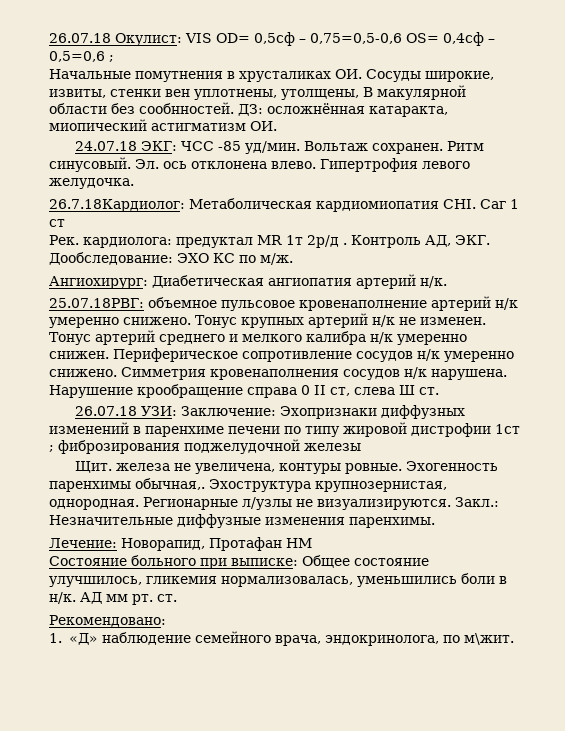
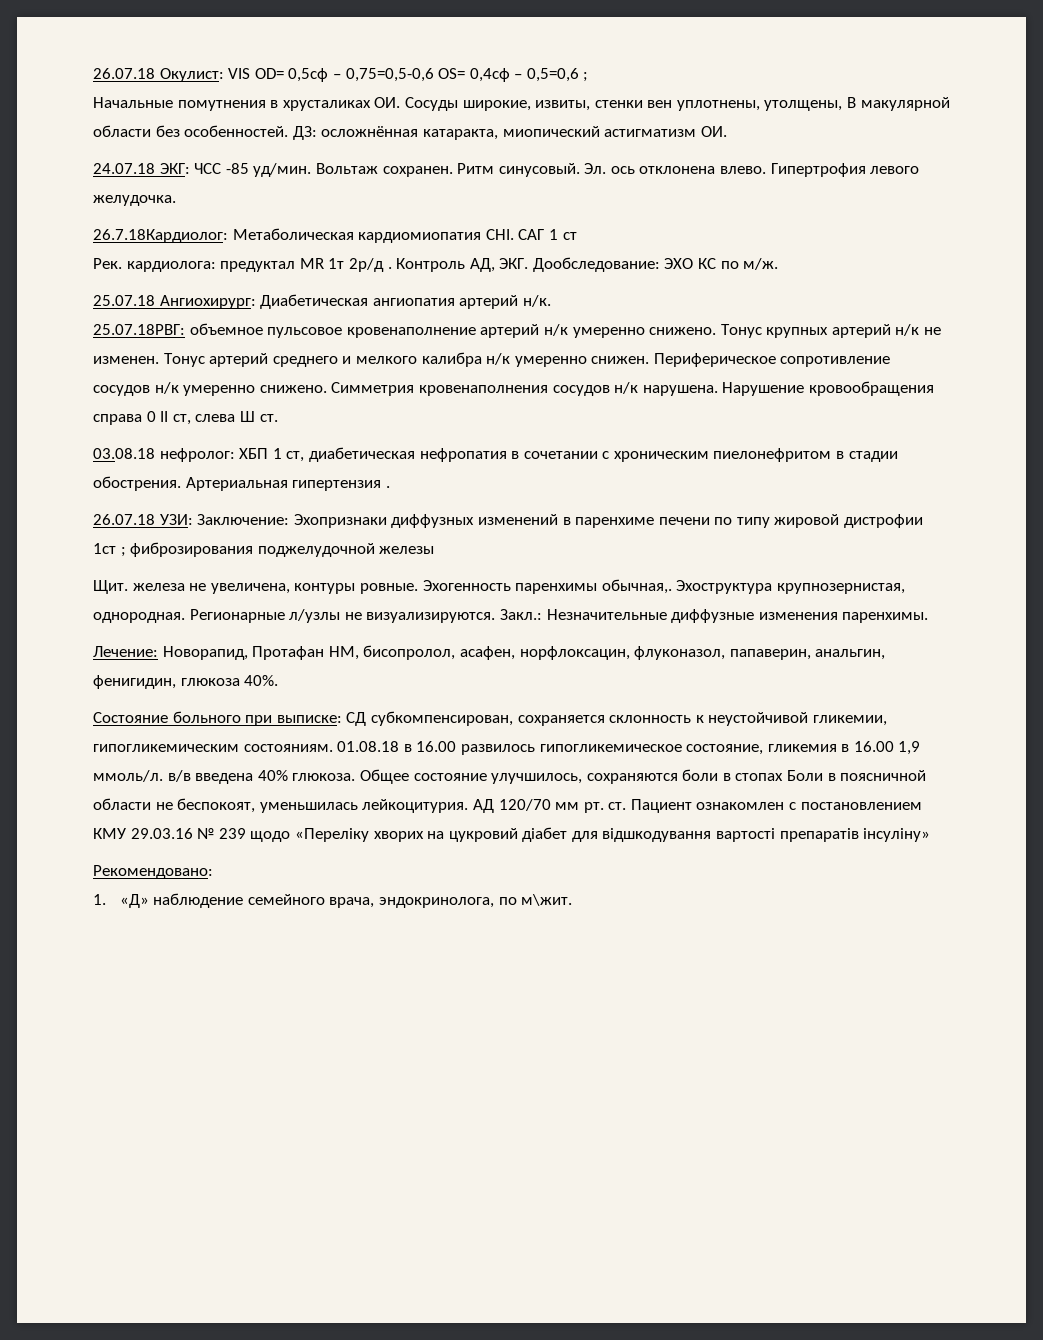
- Начальные помутнения в хрусталиках ОИ. Сосуды широкие, извиты, стенки вен уплотнены, утолщены, В макулярной области без сообнностей.
+ Начальные помутнения в хрусталиках ОИ. Сосуды широкие, извиты, стенки вен уплотнены, утолщены, В макулярной области без особенностей.
- 26.7.18Кардиолог: Метаболическая кардиомиопатия СНI. Саг 1 ст
+ 26.7.18Кардиолог: Метаболическая кардиомиопатия СНI. САГ 1 ст
- Ангиохирург: Диабетическая ангиопатия артерий н/к.
+ 25.07.18 Ангиохирург: Диабетическая ангиопатия артерий н/к.
- Нарушение крообращение справа 0 II ст, слева Ш ст.
+ Нарушение кровообращения справа 0 II ст, слева Ш ст.
+ 03.08.18 нефролог: ХБП 1 ст, диабетическая нефропатия в сочетании с хроническим пиелонефритом в стадии обострения. Артериальная гипертензия .
- Лечение: Новорапид, Протафан НМ
- Состояние больного при выписке: Общее состояние улучшилось, гликемия нормализовалась, уменьшились боли в н/к. АД мм рт. ст.
+ Лечение: Новорапид, Протафан НМ, бисопролол, асафен, норфлоксацин, флуконазол, папаверин, анальгин, фенигидин, глюкоза 40%.
+ Состояние больного при выписке: СД субкомпенсирован, сохраняется склонность к неустойчивой гликемии, гипогликемическим состояниям. 01.08.18 в 16.00 развилось гипогликемическое состояние, гликемия в 16.00 1,9 ммоль/л. в/в введена 40% глюкоза. Общее состояние улучшилось, сохраняются боли в стопах Боли в поясничной области не беспокоят, уменьшилась лейкоцитурия. АД 120/70 мм рт. ст. Пациент ознакомлен с постановлением КМУ 29.03.16 № 239 щодо «Перелiку хворих на цукровий дiабет для вiдшкодування вартостi препаратiв iнсулiну»

